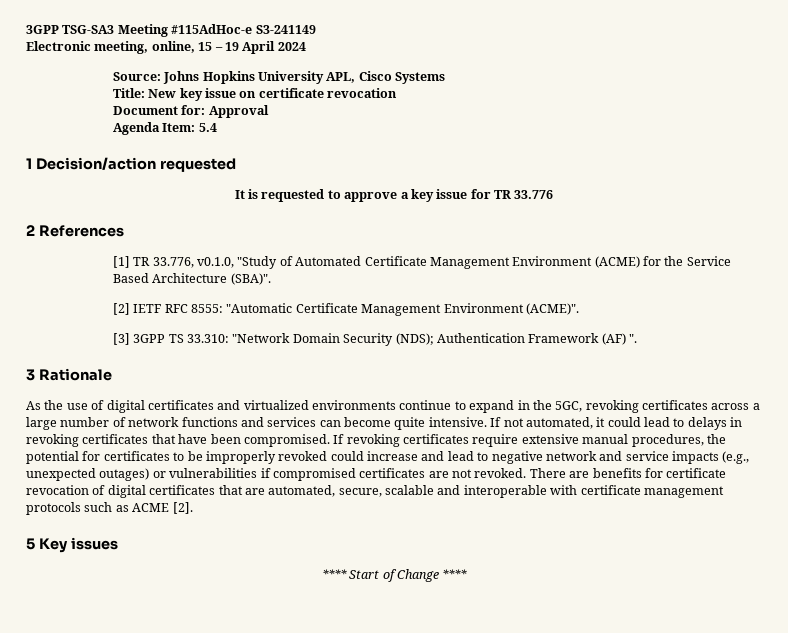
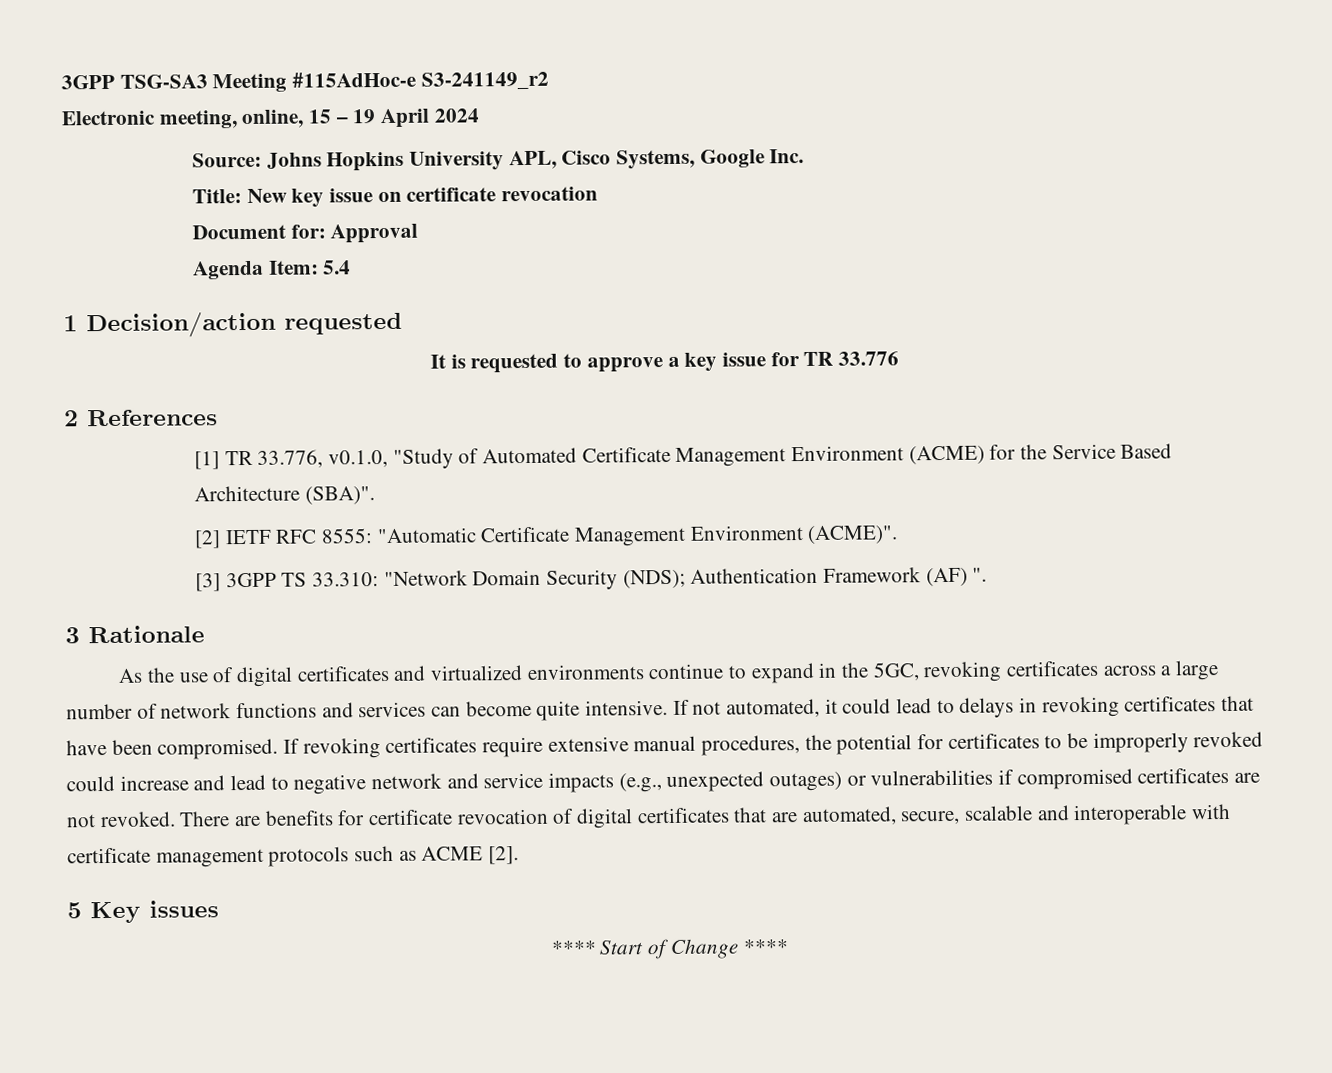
- 3GPP TSG-SA3 Meeting #115AdHoc-e S3-241149
+ 3GPP TSG-SA3 Meeting #115AdHoc-e S3-241149_r2
- Source: Johns Hopkins University APL, Cisco Systems
+ Source: Johns Hopkins University APL, Cisco Systems, Google Inc.

